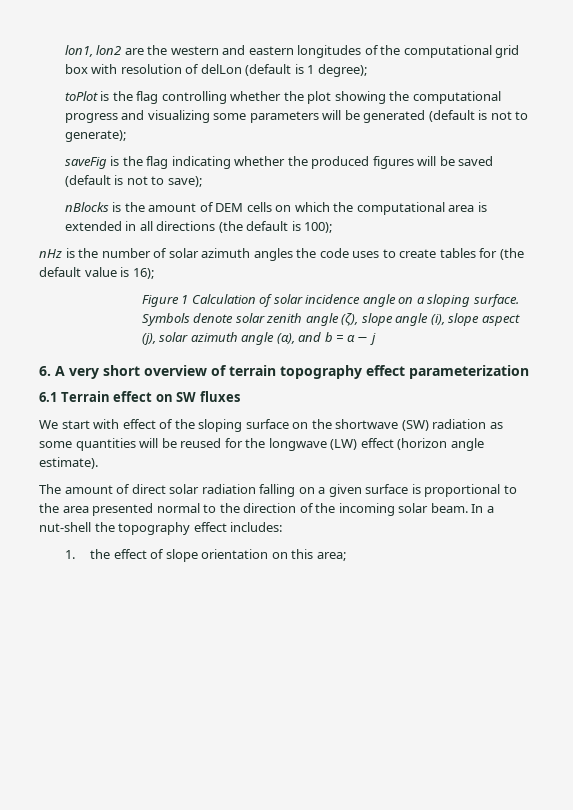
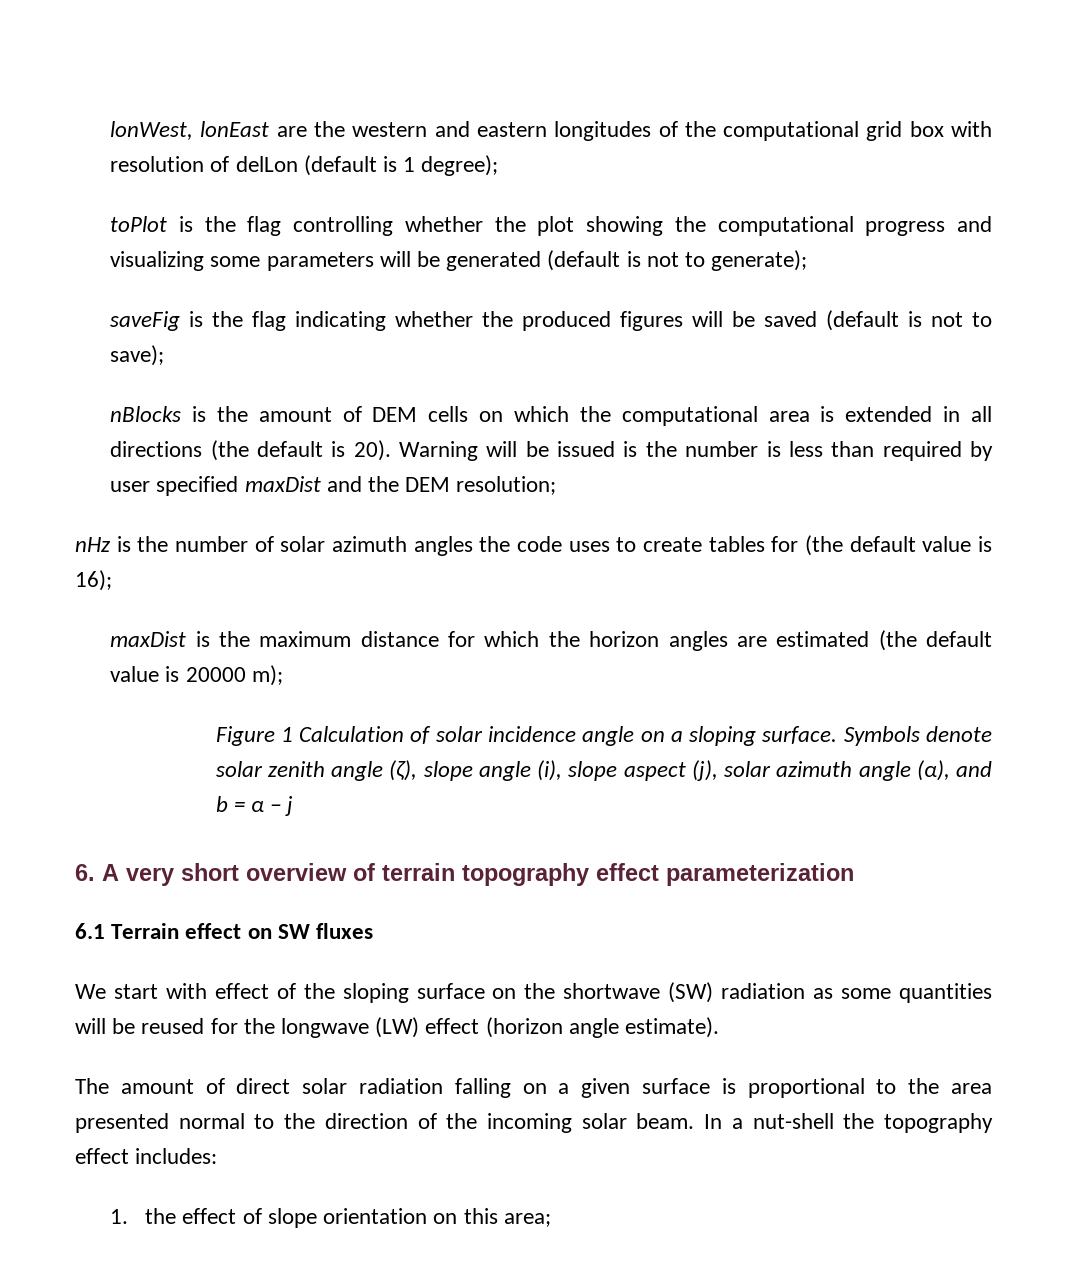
- lon1, lon2 are the western and eastern longitudes of the computational grid box with resolution of delLon (default is 1 degree);
+ lonWest, lonEast are the western and eastern longitudes of the computational grid box with resolution of delLon (default is 1 degree);
- nBlocks is the amount of DEM cells on which the computational area is extended in all directions (the default is 100);
+ nBlocks is the amount of DEM cells on which the computational area is extended in all directions (the default is 20). Warning will be issued is the number is less than required by user specified maxDist and the DEM resolution;
+ maxDist is the maximum distance for which the horizon angles are estimated (the default value is 20000 m);

